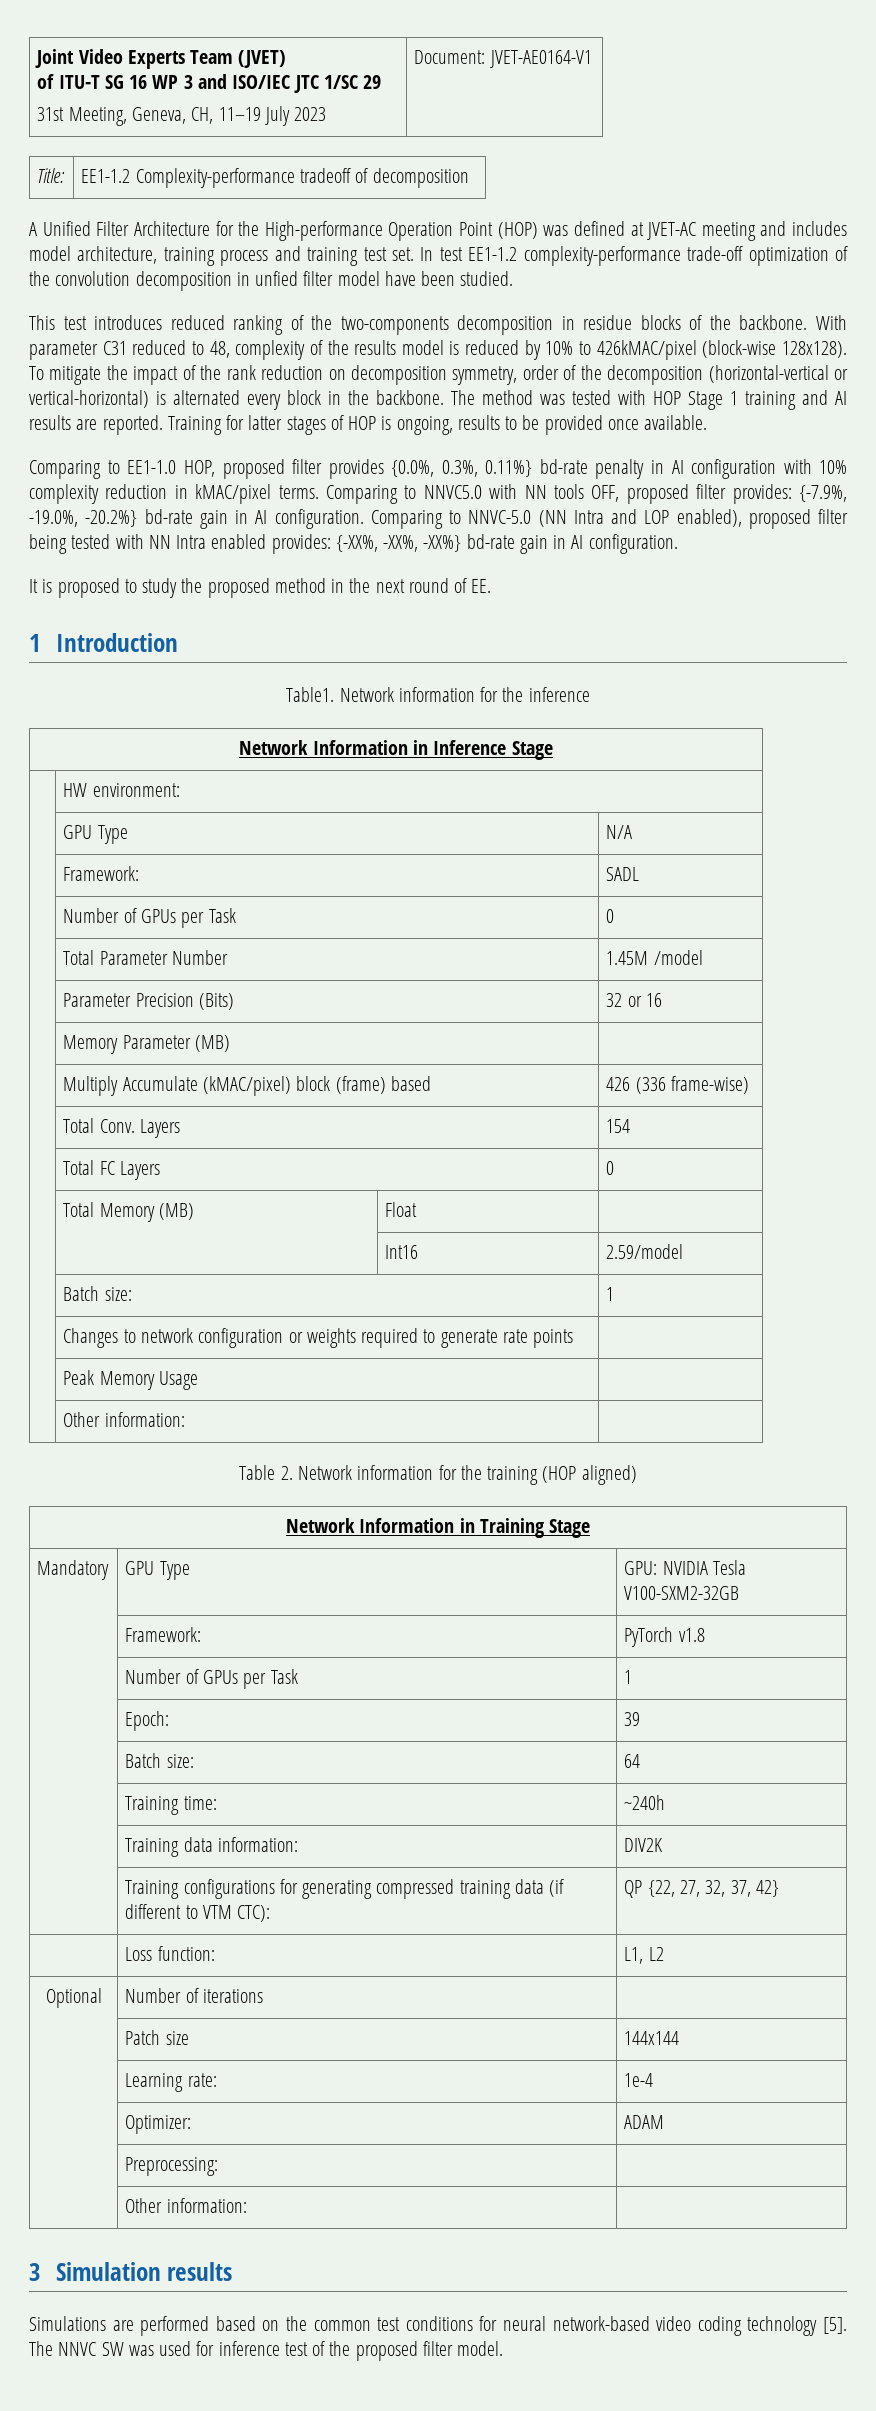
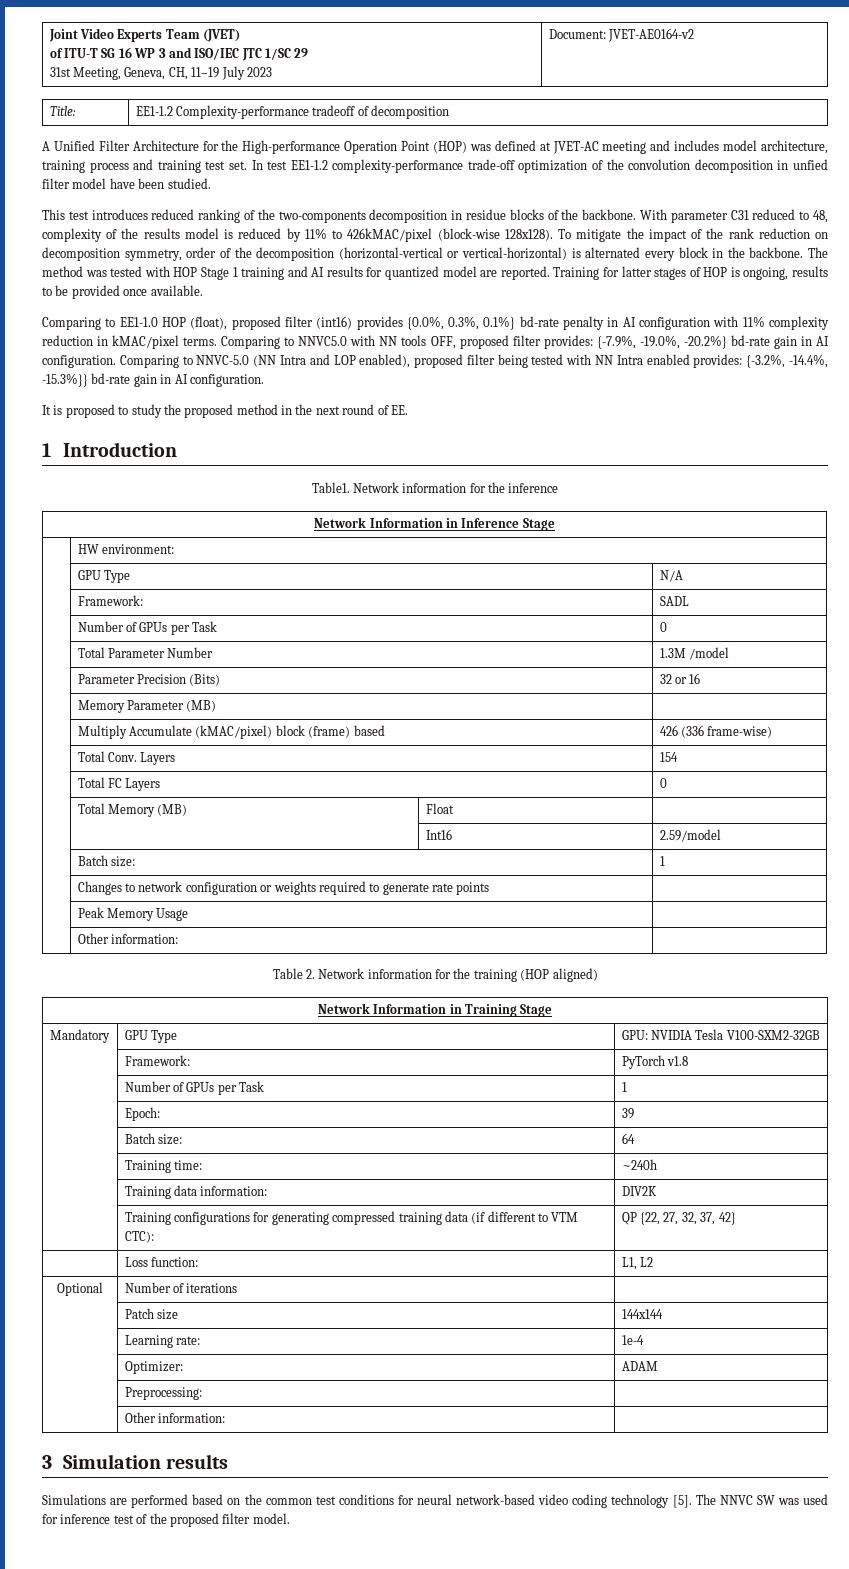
  Joint Video Experts Team (JVET)
  of ITU-T SG 16 WP 3 and ISO/IEC JTC 1/SC 29
- 31st Meeting, Geneva, CH, 11–19 July 2023 | Document: JVET-AE0164-V1
+ 31st Meeting, Geneva, CH, 11–19 July 2023 | Document: JVET-AE0164-v2
- With parameter C31 reduced to 48, complexity of the results model is reduced by 10% to 426kMAC/pixel (block-wise 128x128).
+ With parameter C31 reduced to 48, complexity of the results model is reduced by 11% to 426kMAC/pixel (block-wise 128x128).
- The method was tested with HOP Stage 1 training and AI results are reported.
+ The method was tested with HOP Stage 1 training and AI results for quantized model are reported.
- Comparing to EE1-1.0 HOP, proposed filter provides {0.0%, 0.3%, 0.11%} bd-rate penalty in AI configuration with 10% complexity reduction in kMAC/pixel terms.
+ Comparing to EE1-1.0 HOP (float), proposed filter (int16) provides {0.0%, 0.3%, 0.1%} bd-rate penalty in AI configuration with 11% complexity reduction in kMAC/pixel terms.
- Comparing to NNVC-5.0 (NN Intra and LOP enabled), proposed filter being tested with NN Intra enabled provides: {-XX%, -XX%, -XX%} bd-rate gain in AI configuration.
+ Comparing to NNVC-5.0 (NN Intra and LOP enabled), proposed filter being tested with NN Intra enabled provides: {-3.2%, -14.4%, -15.3%}} bd-rate gain in AI configuration.
- | Total Parameter Number | 1.45M /model
+ | Total Parameter Number | 1.3M /model

